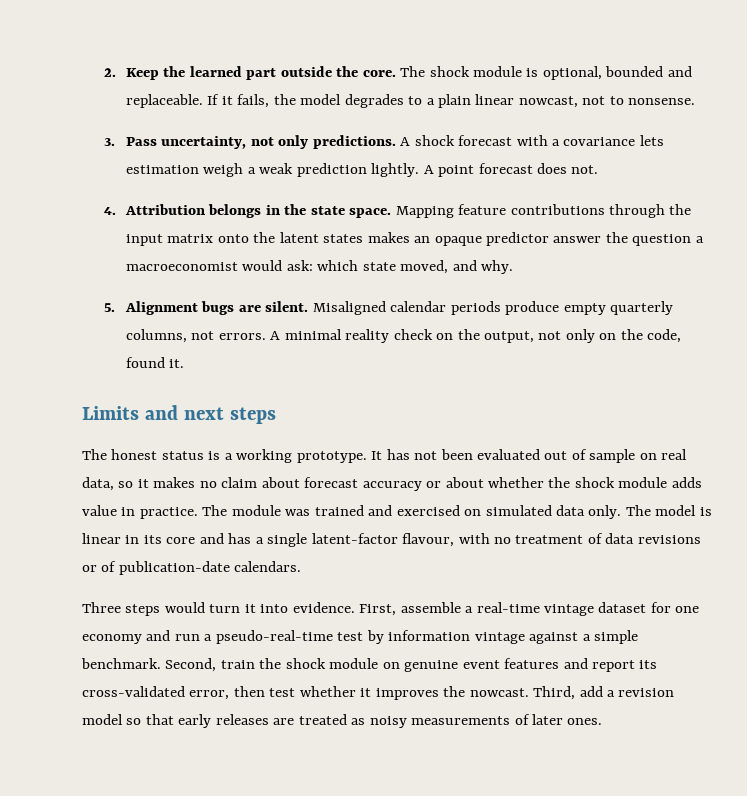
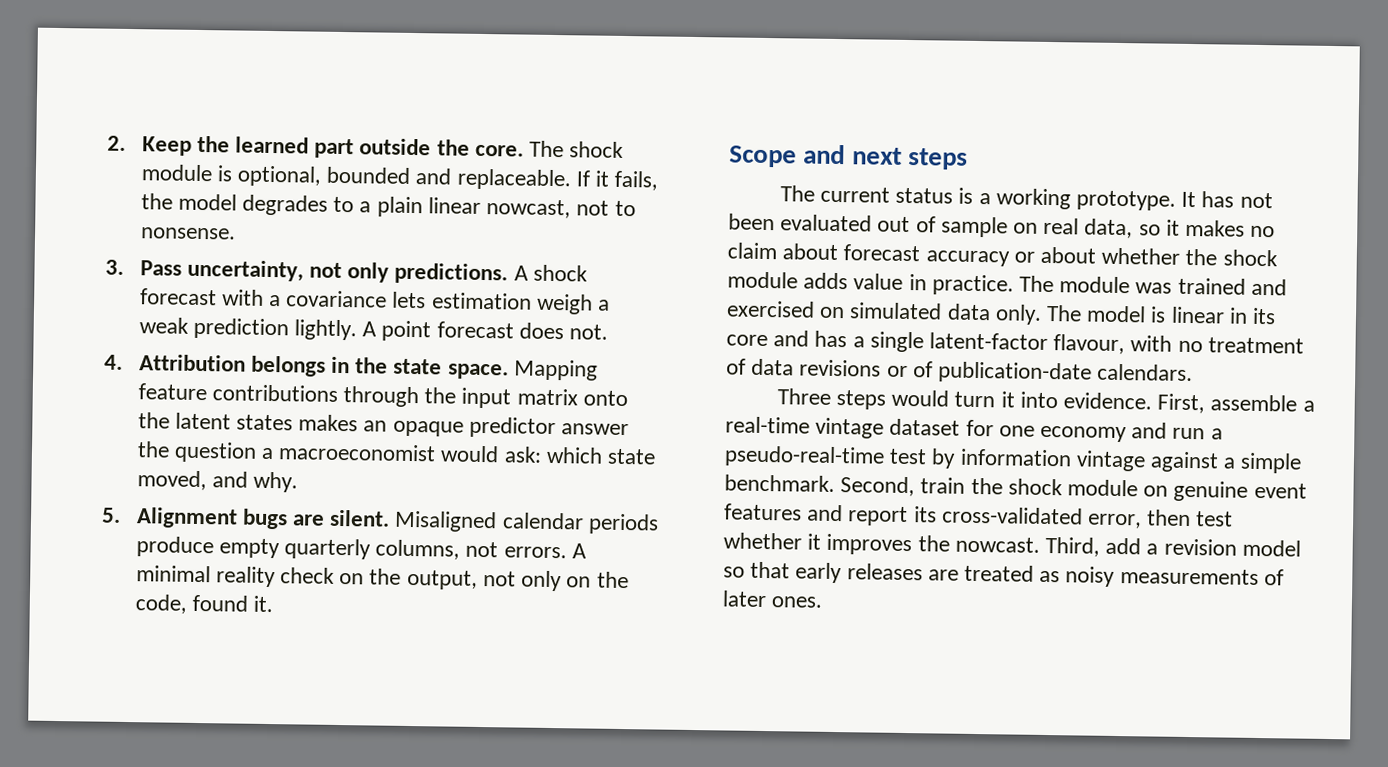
- Limits and next steps
+ Scope and next steps
- The honest status is a working prototype.
+ The current status is a working prototype.

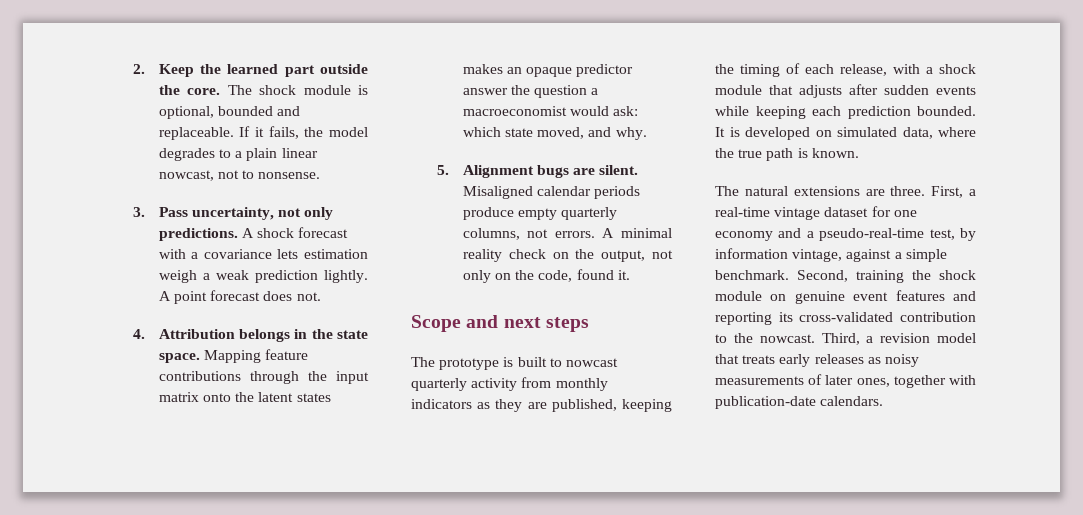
- The current status is a working prototype. It has not been evaluated out of sample on real data, so it makes no claim about forecast accuracy or about whether the shock module adds value in practice. The module was trained and exercised on simulated data only. The model is linear in its core and has a single latent-factor flavour, with no treatment of data revisions or of publication-date calendars.
- Three steps would turn it into evidence. First, assemble a real-time vintage dataset for one economy and run a pseudo-real-time test by information vintage against a simple benchmark.
+ The prototype is built to nowcast quarterly activity from monthly indicators as they are published, keeping the timing of each release, with a shock module that adjusts after sudden events while keeping each prediction bounded. It is developed on simulated data, where the true path is known.
+ The natural extensions are three. First, a real-time vintage dataset for one economy and a pseudo-real-time test, by information vintage, against a simple benchmark.
- Second, train the shock module on genuine event features and report its cross-validated error, then test whether it improves the nowcast.
+ Second, training the shock module on genuine event features and reporting its cross-validated contribution to the nowcast.
- Third, add a revision model so that early releases are treated as noisy measurements of later ones.
+ Third, a revision model that treats early releases as noisy measurements of later ones, together with publication-date calendars.

